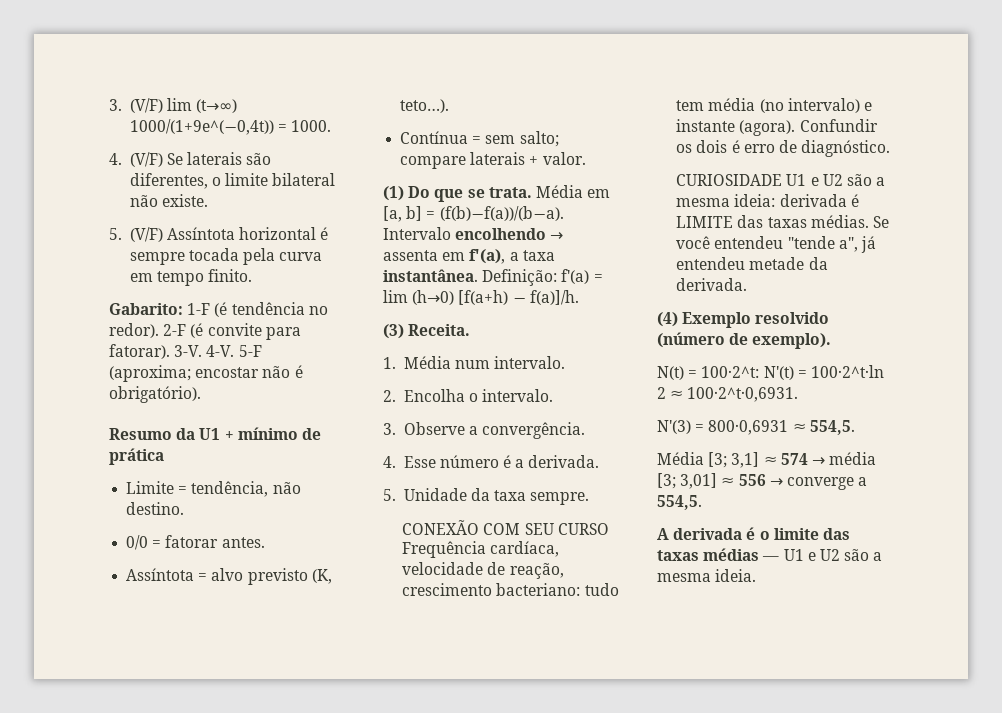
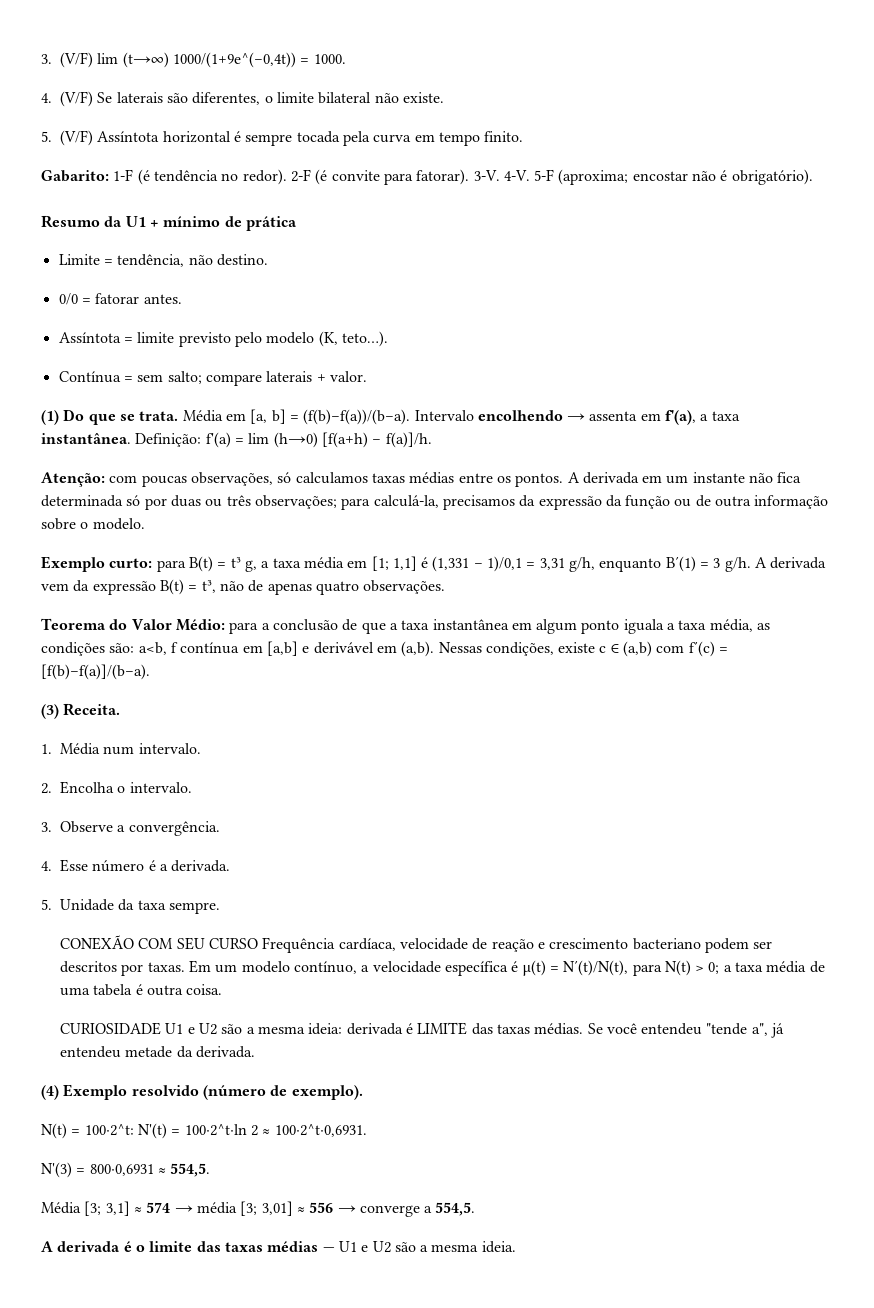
- Assíntota = alvo previsto (K, teto…).
+ Assíntota = limite previsto pelo modelo (K, teto…).
+ Atenção: com poucas observações, só calculamos taxas médias entre os pontos. A derivada em um instante não fica determinada só por duas ou três observações; para calculá-la, precisamos da expressão da função ou de outra informação sobre o modelo.
+ Exemplo curto: para B(t) = t³ g, a taxa média em [1; 1,1] é (1,331 − 1)/0,1 = 3,31 g/h, enquanto B′(1) = 3 g/h. A derivada vem da expressão B(t) = t³, não de apenas quatro observações.
+ Teorema do Valor Médio: para a conclusão de que a taxa instantânea em algum ponto iguala a taxa média, as condições são: a<b, f contínua em [a,b] e derivável em (a,b). Nessas condições, existe c ∈ (a,b) com f′(c) = [f(b)−f(a)]/(b−a).
- CONEXÃO COM SEU CURSO Frequência cardíaca, velocidade de reação, crescimento bacteriano: tudo tem média (no intervalo) e instante (agora). Confundir os dois é erro de diagnóstico.
+ CONEXÃO COM SEU CURSO Frequência cardíaca, velocidade de reação e crescimento bacteriano podem ser descritos por taxas. Em um modelo contínuo, a velocidade específica é μ(t) = N′(t)/N(t), para N(t) > 0; a taxa média de uma tabela é outra coisa.

